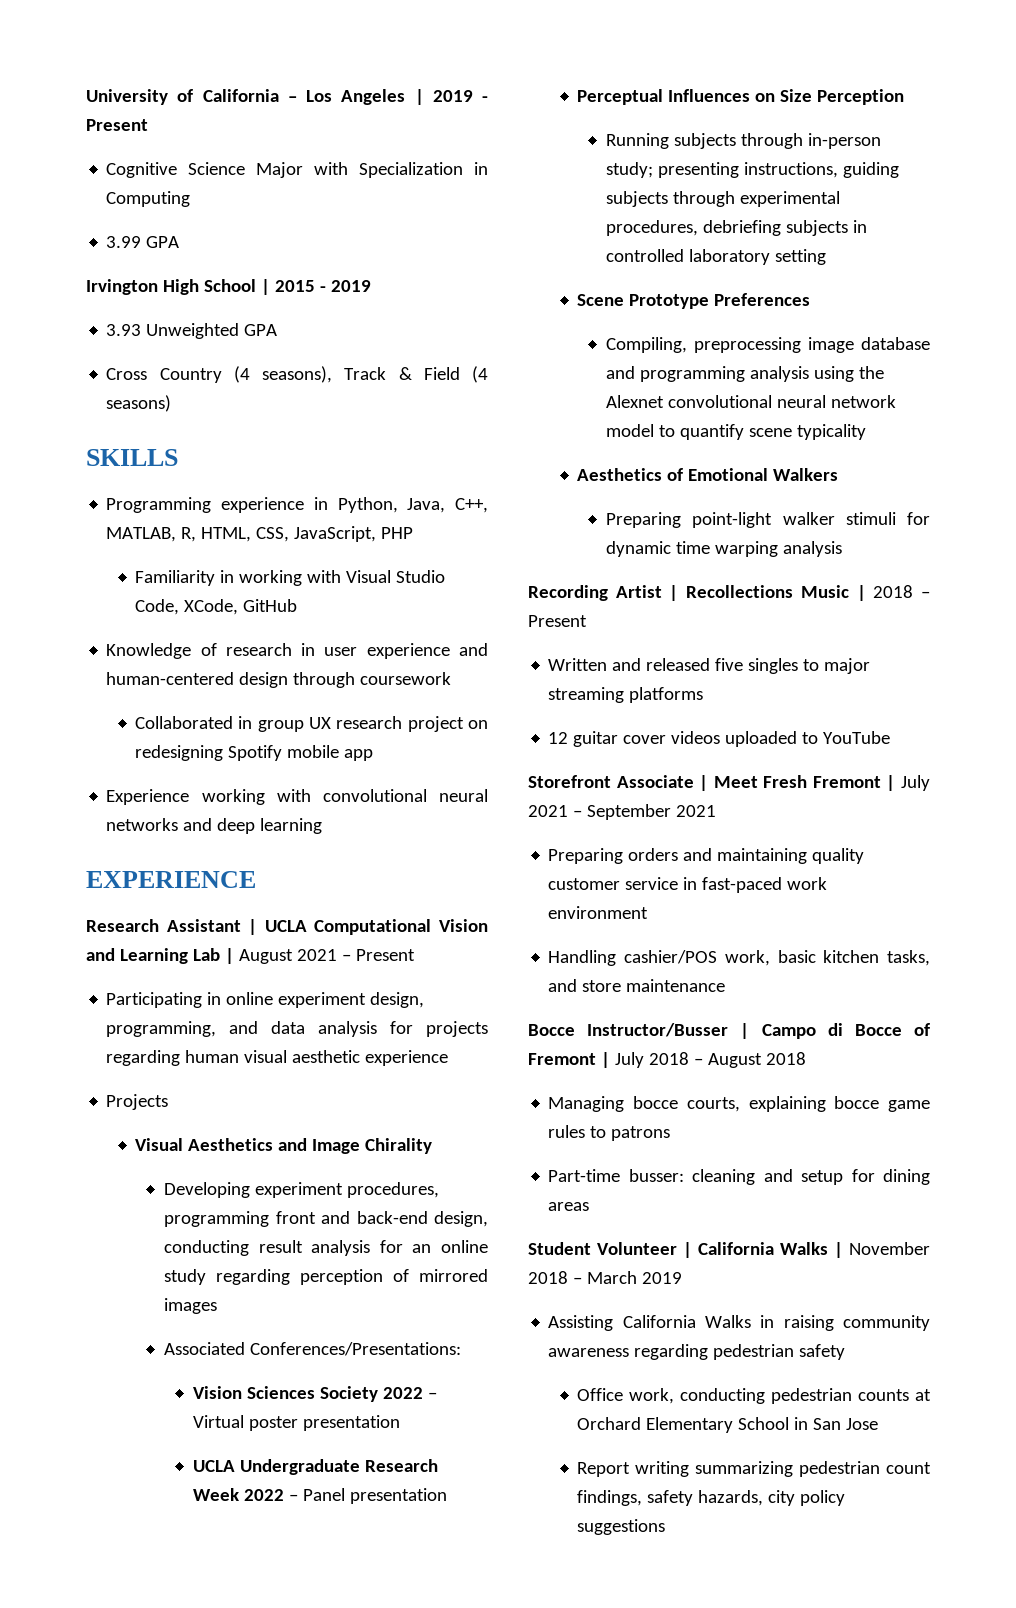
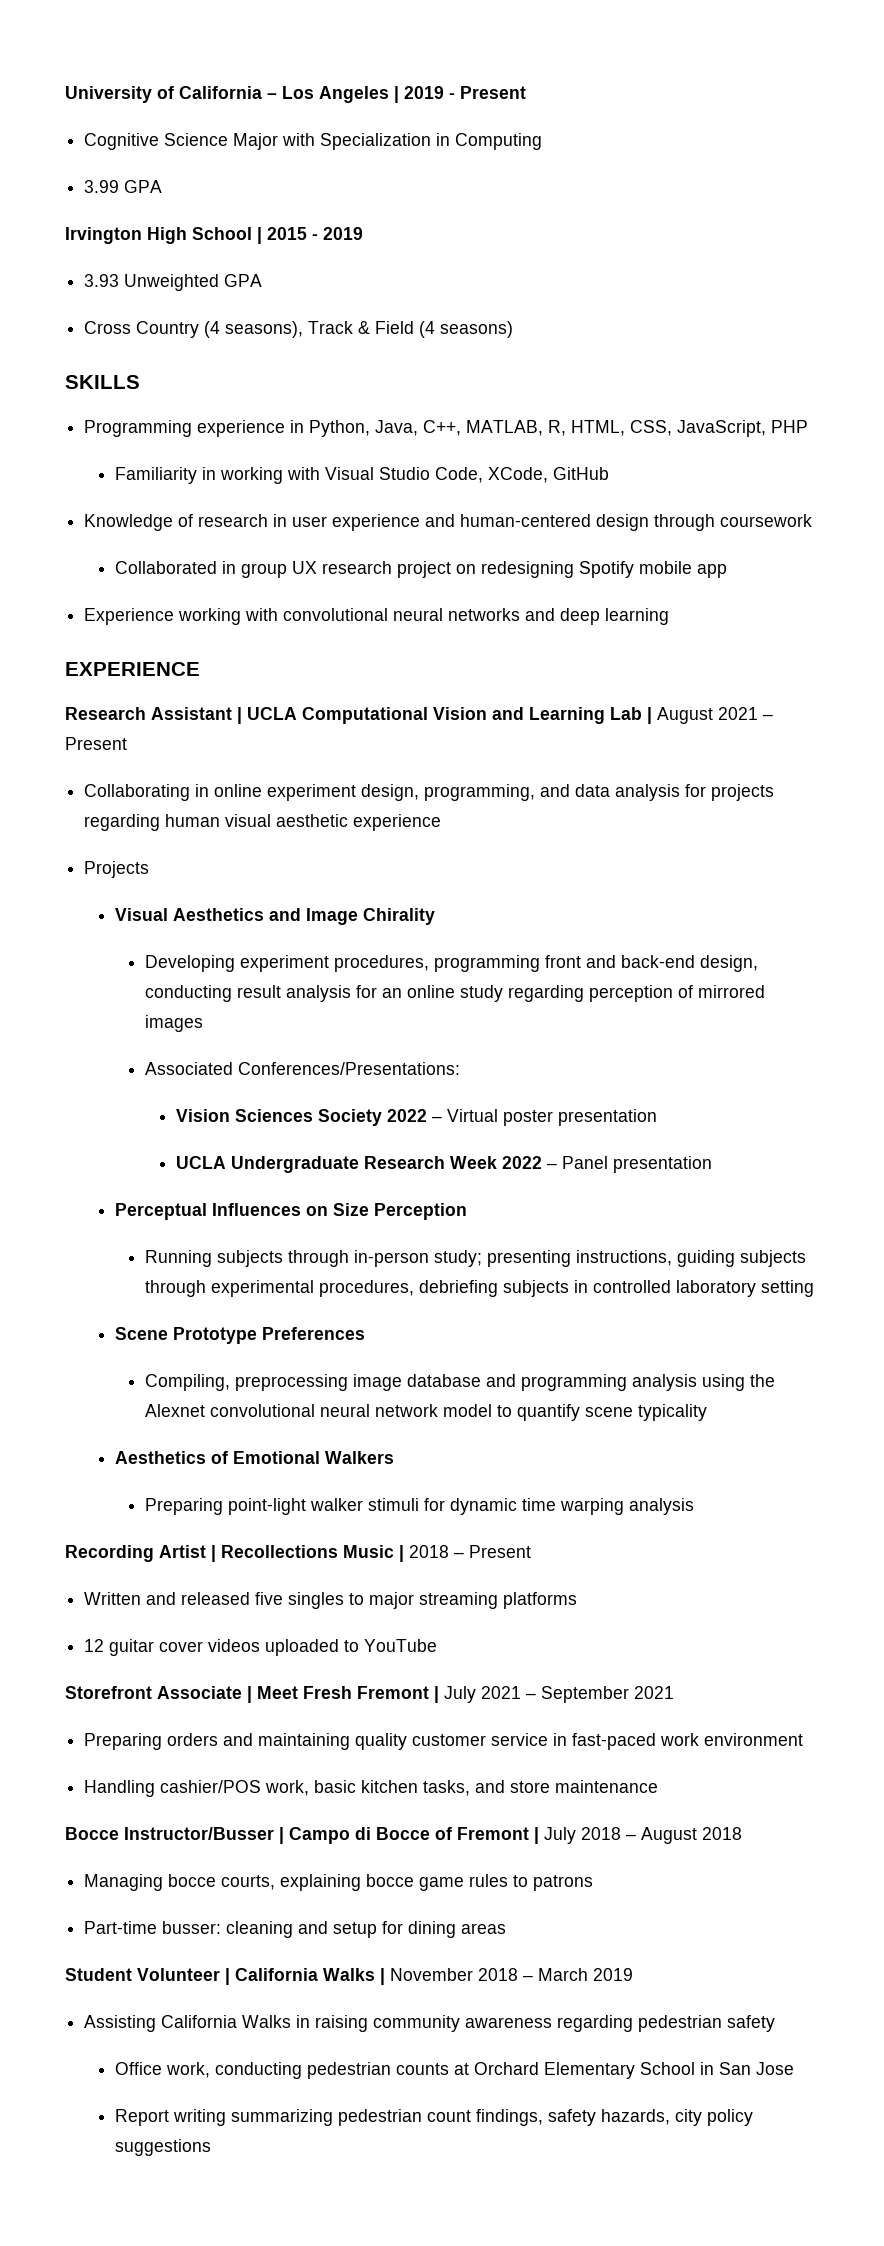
- Participating in online experiment design, programming, and data analysis for projects regarding human visual aesthetic experience
+ Collaborating in online experiment design, programming, and data analysis for projects regarding human visual aesthetic experience

